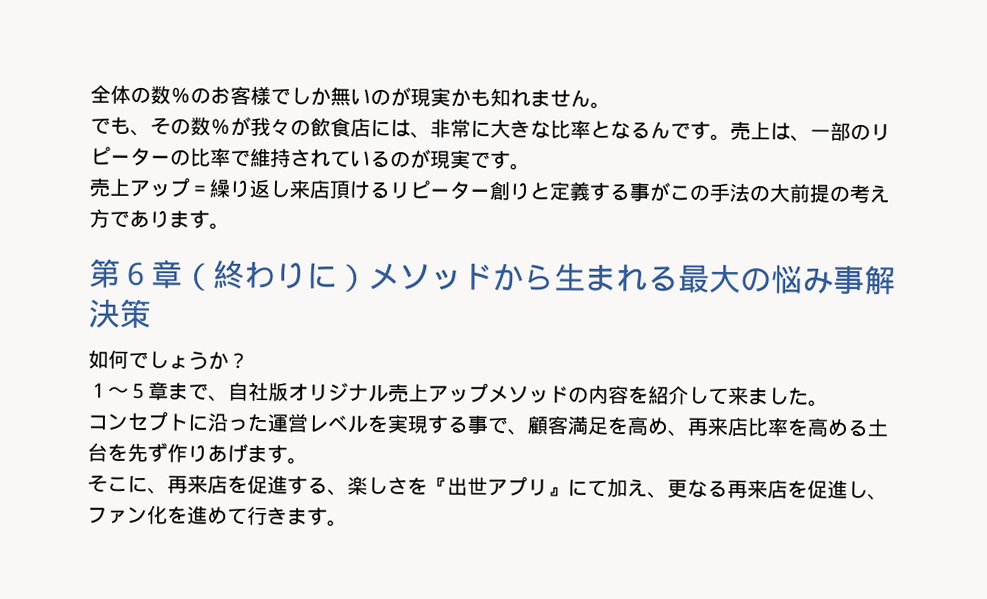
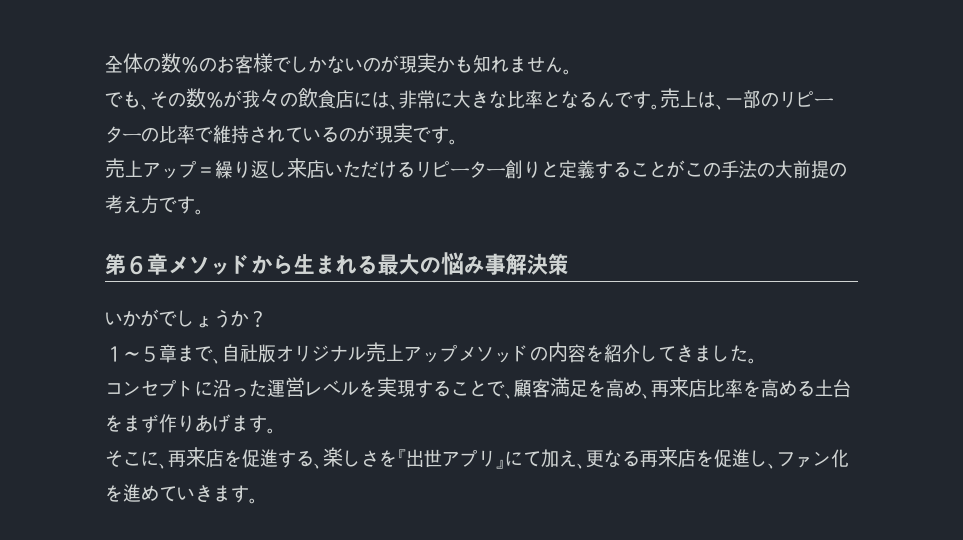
- 全体の数％のお客様でしか無いのが現実かも知れません。
+ 全体の数％のお客様でしかないのが現実かも知れません。
- 売上アップ＝繰り返し来店頂けるリピーター創りと定義する事がこの手法の大前提の考え方であります。
+ 売上アップ＝繰り返し来店いただけるリピーター創りと定義することがこの手法の大前提の考え方です。
- 第６章（終わりに）メソッドから生まれる最大の悩み事解決策
+ 第６章メソッドから生まれる最大の悩み事解決策
- 如何でしょうか？
+ いかがでしょうか？
- １〜５章まで、自社版オリジナル売上アップメソッドの内容を紹介して来ました。
+ １〜５章まで、自社版オリジナル売上アップメソッドの内容を紹介してきました。
- コンセプトに沿った運営レベルを実現する事で、顧客満足を高め、再来店比率を高める土台を先ず作りあげます。
+ コンセプトに沿った運営レベルを実現することで、顧客満足を高め、再来店比率を高める土台をまず作りあげます。
- そこに、再来店を促進する、楽しさを『出世アプリ』にて加え、更なる再来店を促進し、ファン化を進めて行きます。
+ そこに、再来店を促進する、楽しさを『出世アプリ』にて加え、更なる再来店を促進し、ファン化を進めていきます。

